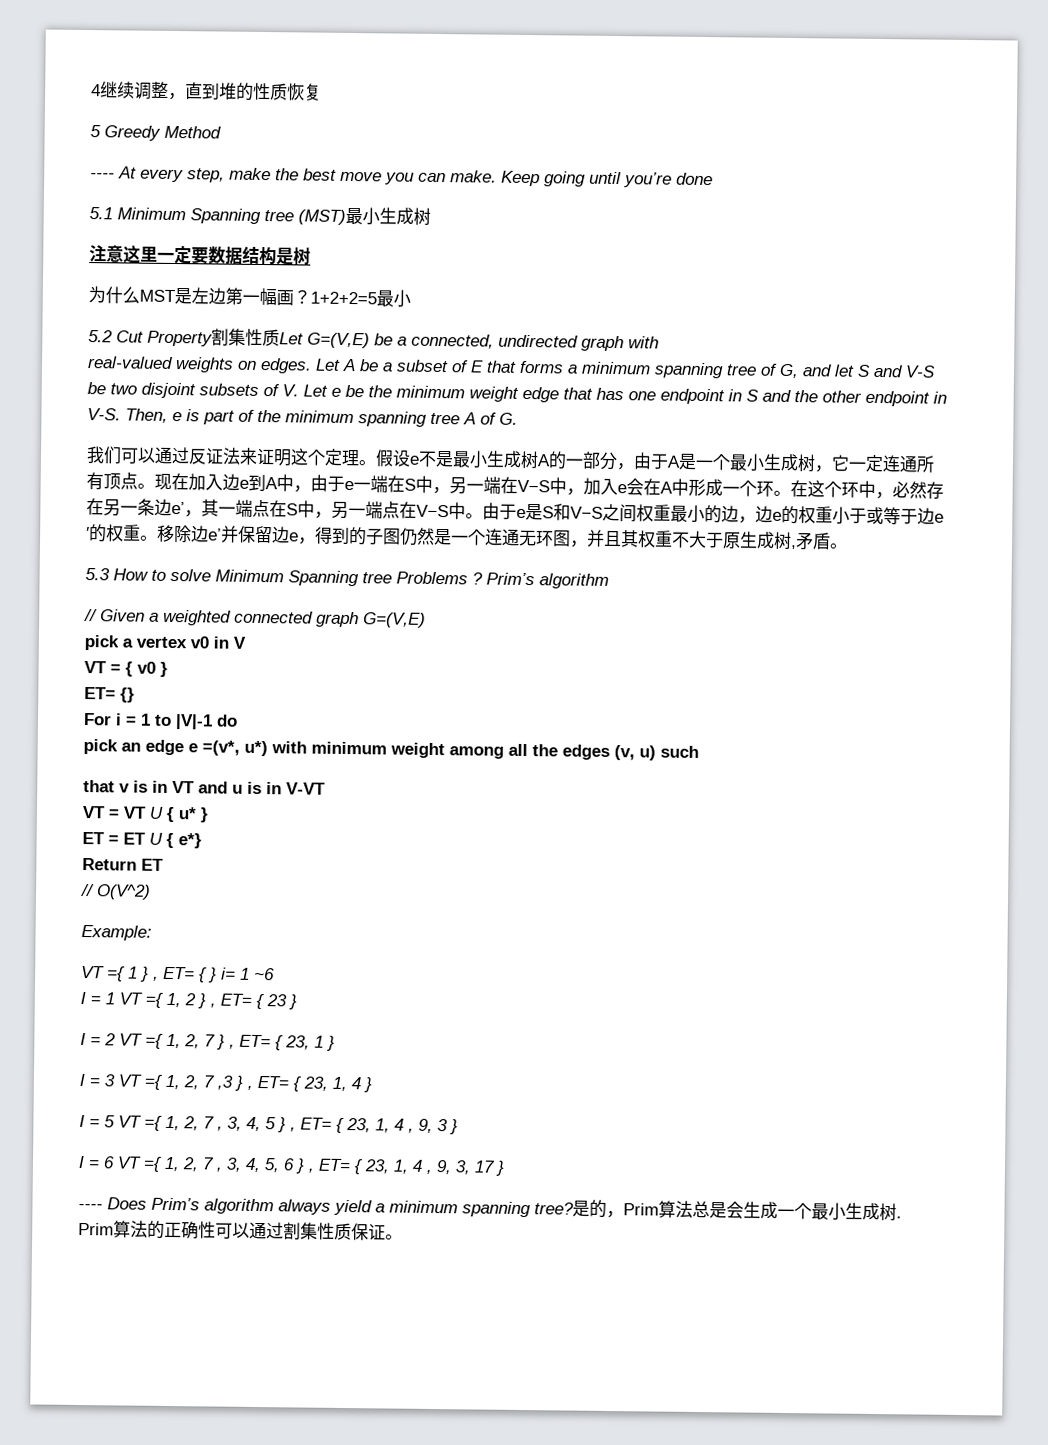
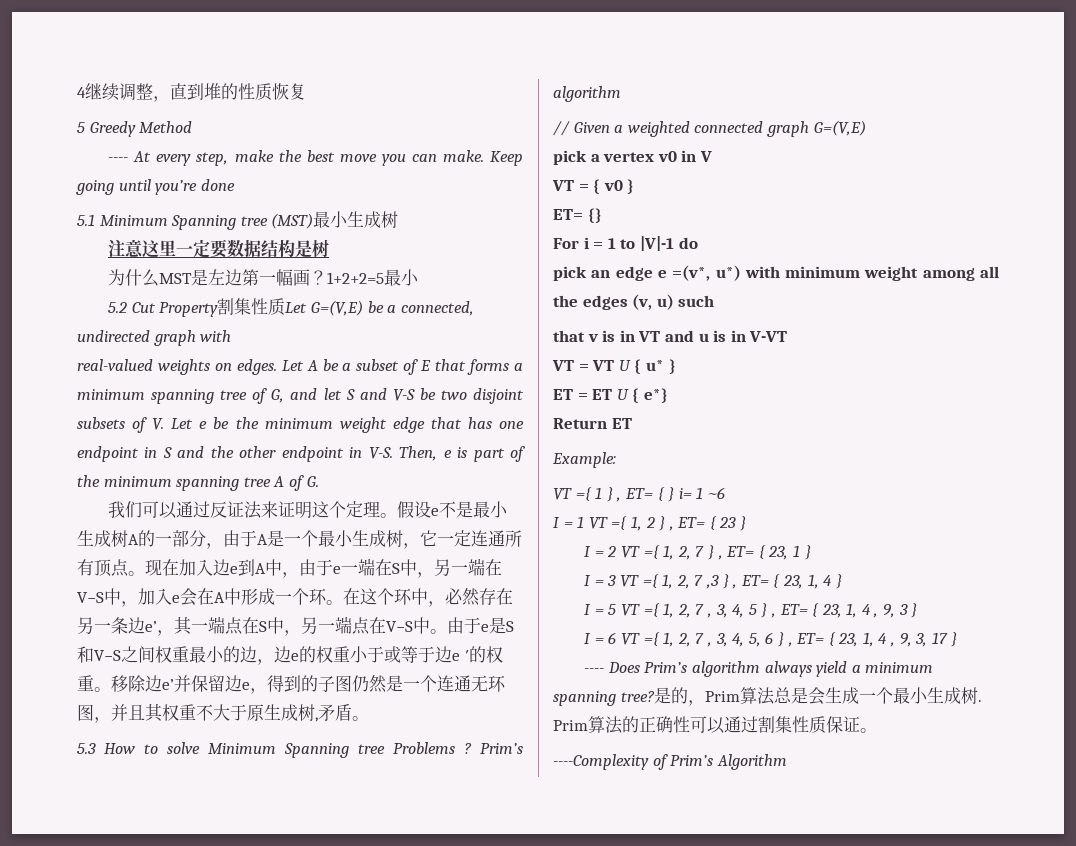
- // O(V^2)
+ ----Complexity of Prim’s Algorithm

